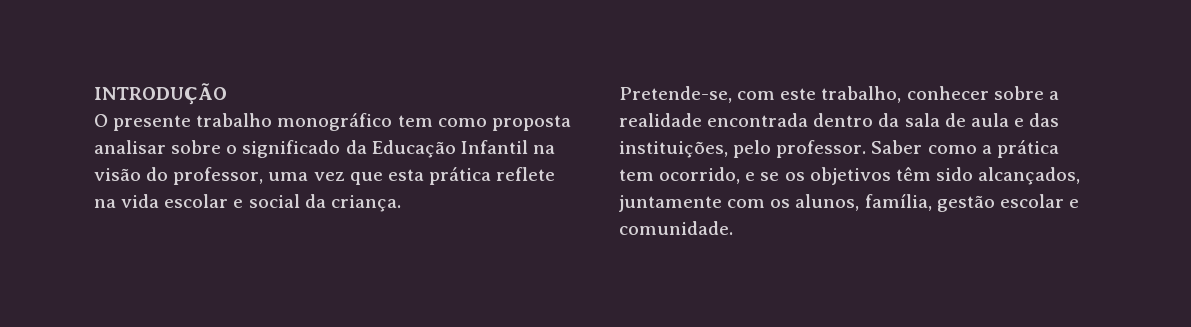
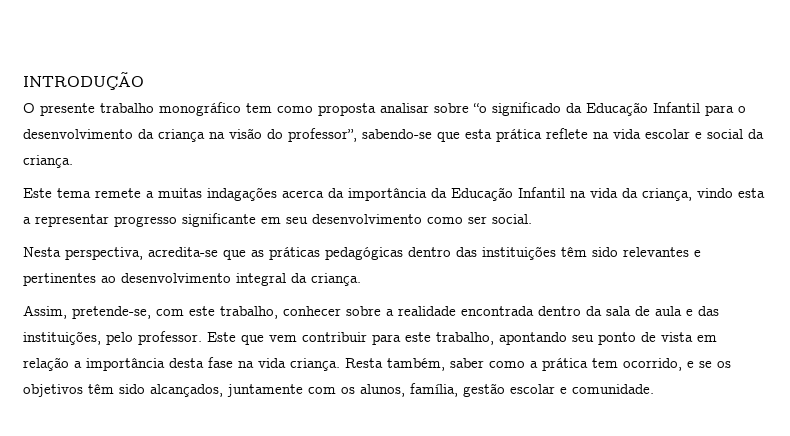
- O presente trabalho monográfico tem como proposta analisar sobre o significado da Educação Infantil na visão do professor, uma vez que esta prática reflete na vida escolar e social da criança.
+ O presente trabalho monográfico tem como proposta analisar sobre “o significado da Educação Infantil para o desenvolvimento da criança na visão do professor”, sabendo-se que esta prática reflete na vida escolar e social da criança.
- Pretende-se, com este trabalho, conhecer sobre a realidade encontrada dentro da sala de aula e das instituições, pelo professor.
+ Este tema remete a muitas indagações acerca da importância da Educação Infantil na vida da criança, vindo esta a representar progresso significante em seu desenvolvimento como ser social.
+ Nesta perspectiva, acredita-se que as práticas pedagógicas dentro das instituições têm sido relevantes e pertinentes ao desenvolvimento integral da criança.
+ Assim, pretende-se, com este trabalho, conhecer sobre a realidade encontrada dentro da sala de aula e das instituições, pelo professor.
- Saber como a prática tem ocorrido, e se os objetivos têm sido alcançados, juntamente com os alunos, família, gestão escolar e comunidade.
+ Este que vem contribuir para este trabalho, apontando seu ponto de vista em relação a importância desta fase na vida criança. Resta também, saber como a prática tem ocorrido, e se os objetivos têm sido alcançados, juntamente com os alunos, família, gestão escolar e comunidade.

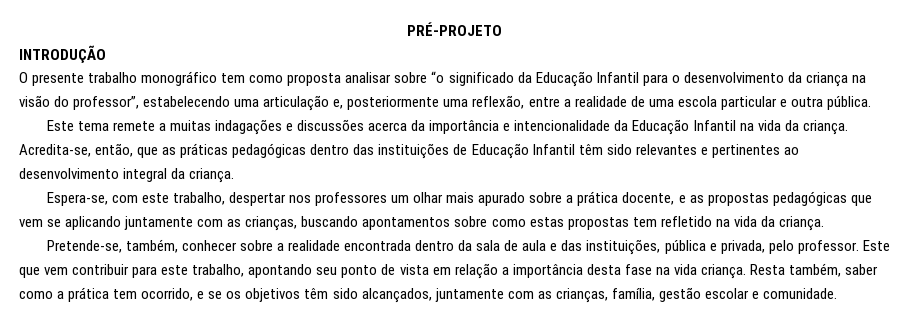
+ PRÉ-PROJETO
- O presente trabalho monográfico tem como proposta analisar sobre “o significado da Educação Infantil para o desenvolvimento da criança na visão do professor”, sabendo-se que esta prática reflete na vida escolar e social da criança.
+ O presente trabalho monográfico tem como proposta analisar sobre “o significado da Educação Infantil para o desenvolvimento da criança na visão do professor”, estabelecendo uma articulação e, posteriormente uma reflexão, entre a realidade de uma escola particular e outra pública.
- Este tema remete a muitas indagações acerca da importância da Educação Infantil na vida da criança, vindo esta a representar progresso significante em seu desenvolvimento como ser social.
- Nesta perspectiva, acredita-se que as práticas pedagógicas dentro das instituições têm sido relevantes e pertinentes ao desenvolvimento integral da criança.
+ Este tema remete a muitas indagações e discussões acerca da importância e intencionalidade da Educação Infantil na vida da criança. Acredita-se, então, que as práticas pedagógicas dentro das instituições de Educação Infantil têm sido relevantes e pertinentes ao desenvolvimento integral da criança.
- Assim, pretende-se, com este trabalho, conhecer sobre a realidade encontrada dentro da sala de aula e das instituições, pelo professor.
+ Espera-se, com este trabalho, despertar nos professores um olhar mais apurado sobre a prática docente, e as propostas pedagógicas que vem se aplicando juntamente com as crianças, buscando apontamentos sobre como estas propostas tem refletido na vida da criança.
+ Pretende-se, também, conhecer sobre a realidade encontrada dentro da sala de aula e das instituições, pública e privada, pelo professor.
- Resta também, saber como a prática tem ocorrido, e se os objetivos têm sido alcançados, juntamente com os alunos, família, gestão escolar e comunidade.
+ Resta também, saber como a prática tem ocorrido, e se os objetivos têm sido alcançados, juntamente com as crianças, família, gestão escolar e comunidade.

